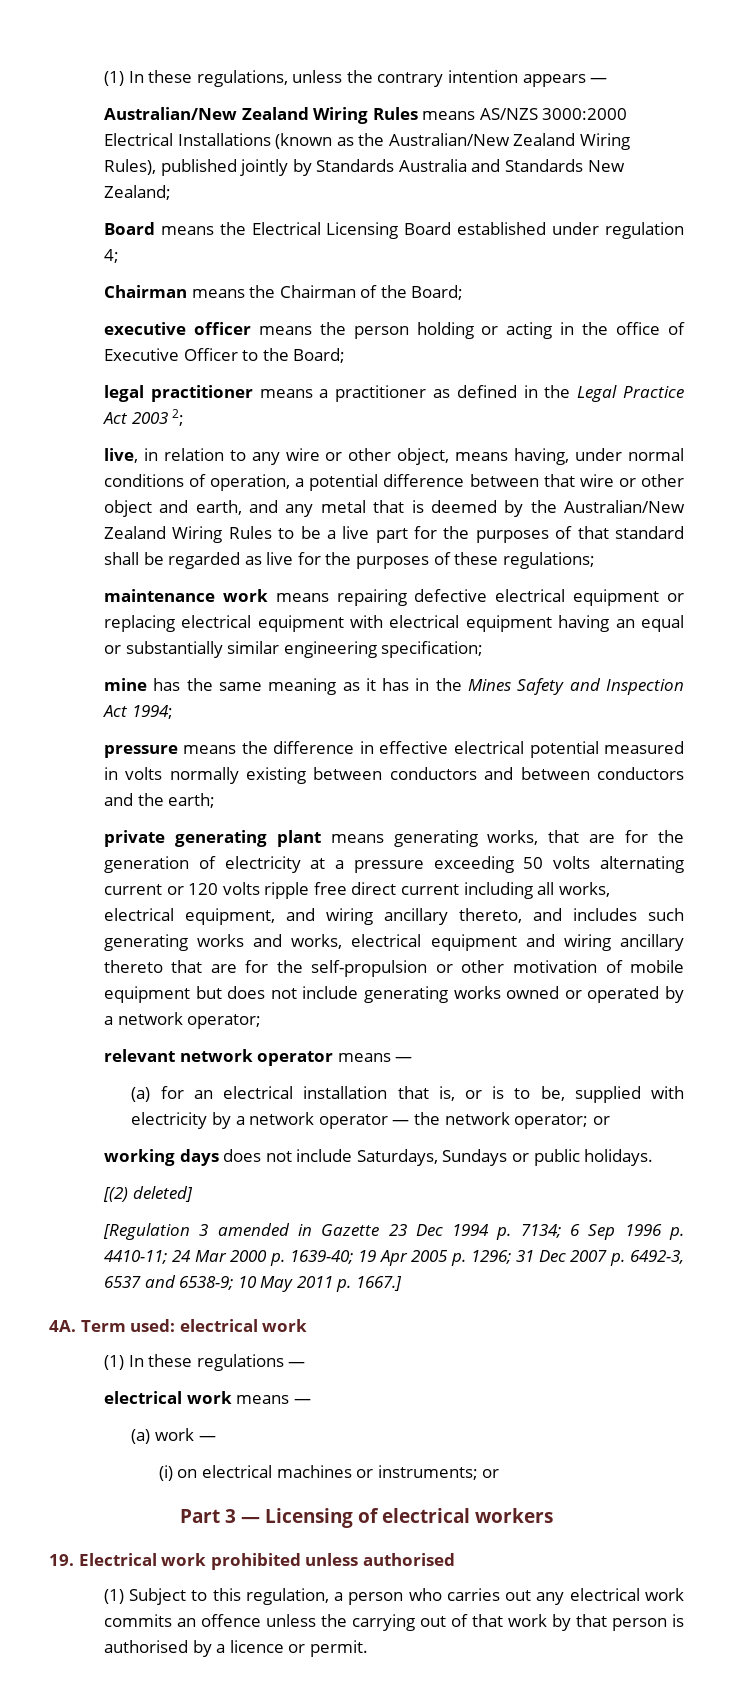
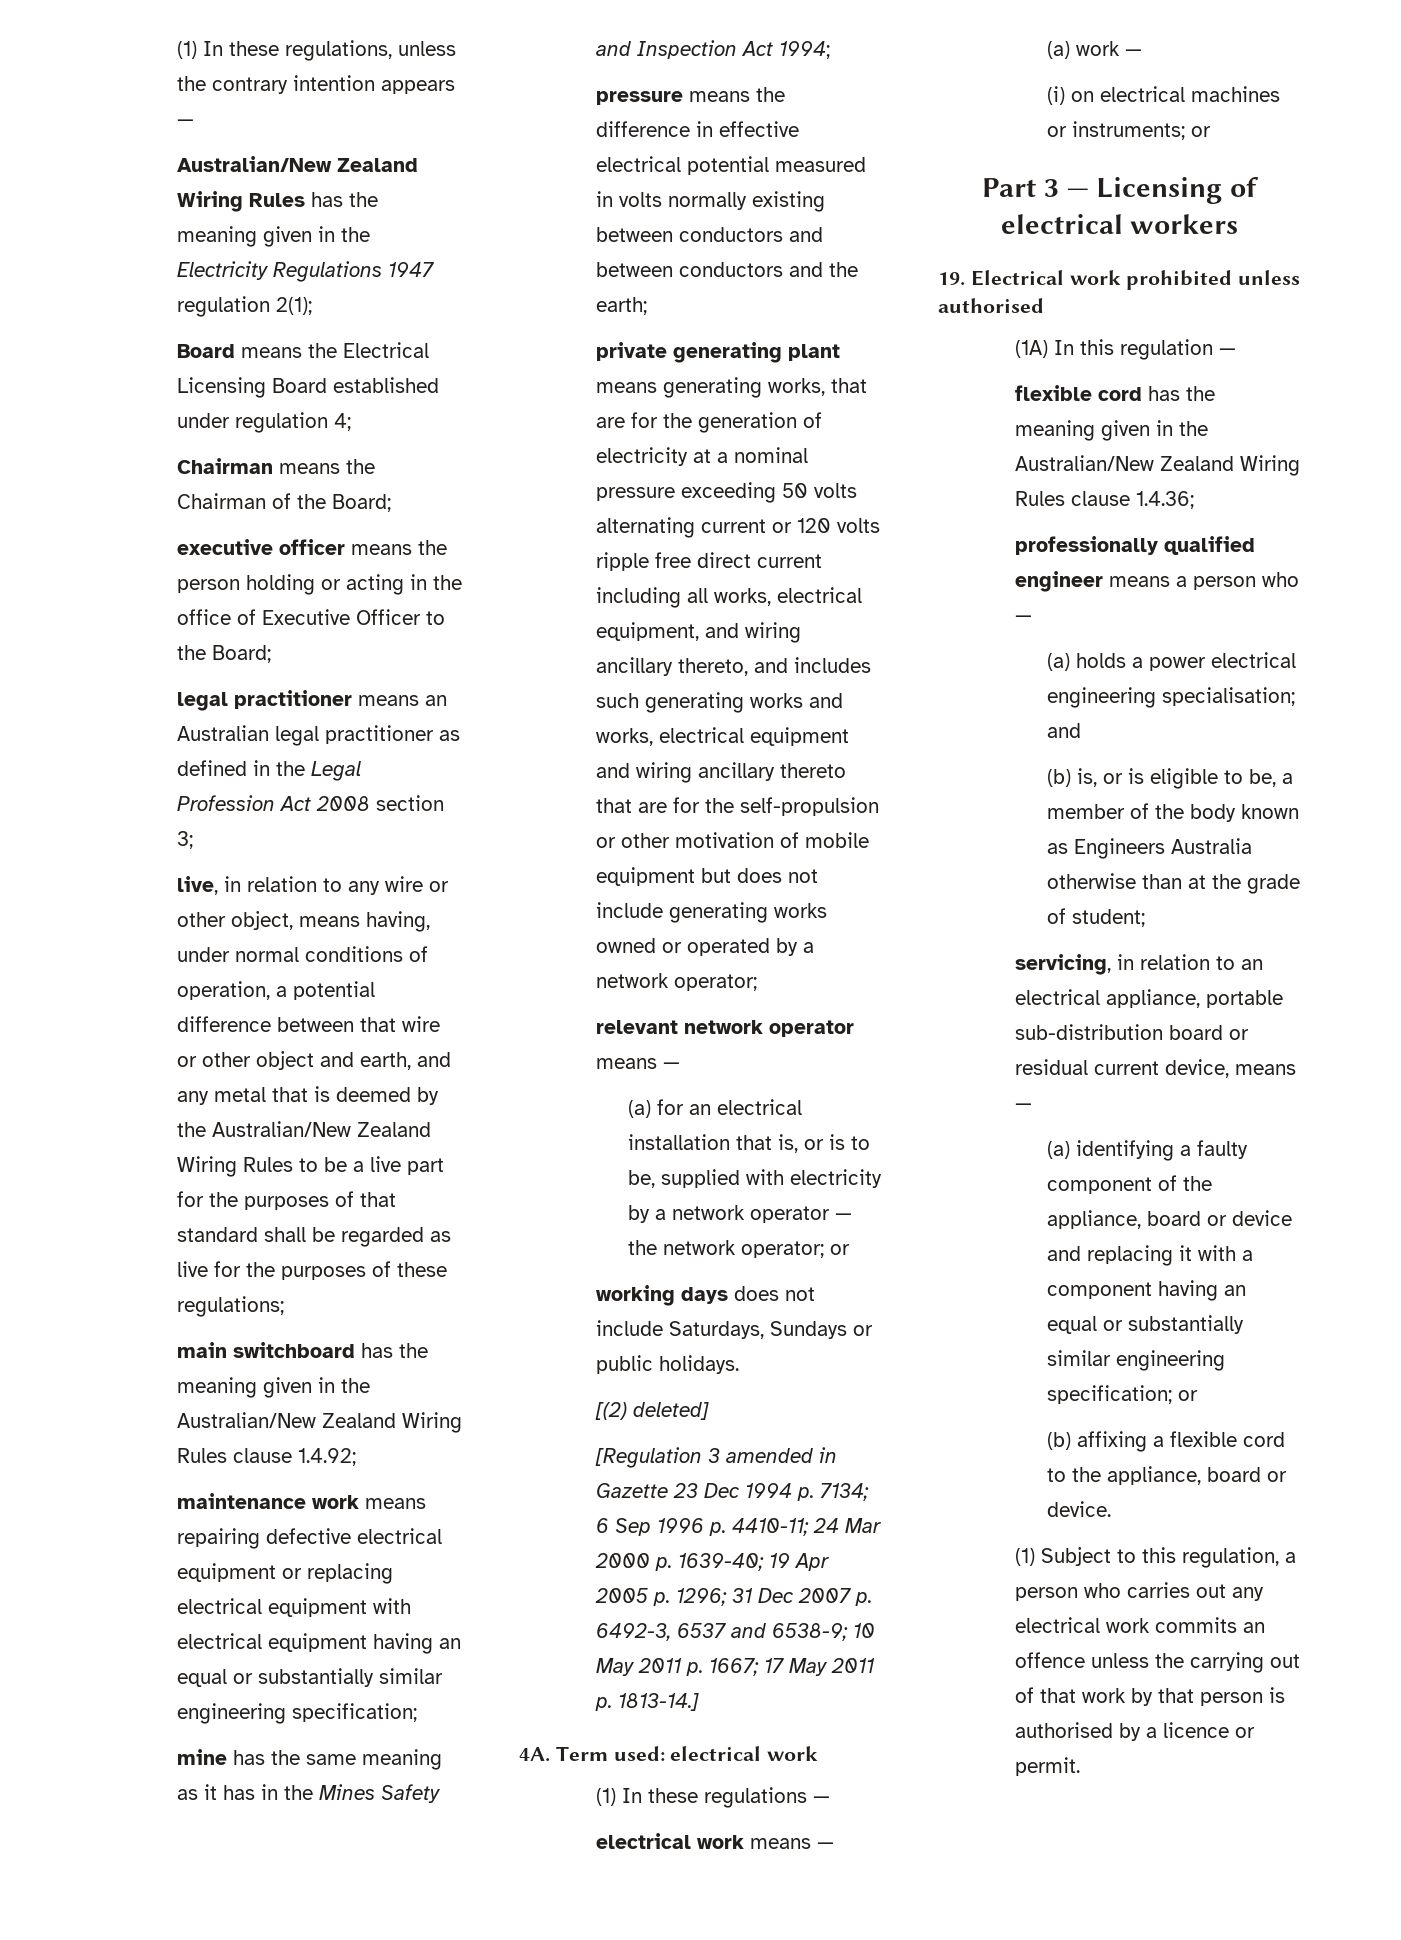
- Australian/New Zealand Wiring Rules means AS/NZS 3000:2000 Electrical Installations (known as the Australian/New Zealand Wiring Rules), published jointly by Standards Australia and Standards New Zealand;
+ Australian/New Zealand Wiring Rules has the meaning given in the Electricity Regulations 1947 regulation 2(1);
- legal practitioner means a practitioner as defined in the Legal Practice Act 2003 2;
+ legal practitioner means an Australian legal practitioner as defined in the Legal Profession Act 2008 section 3;
+ main switchboard has the meaning given in the Australian/New Zealand Wiring Rules clause 1.4.92;
- private generating plant means generating works, that are for the generation of electricity at a pressure exceeding 50 volts alternating current or 120 volts ripple free direct current including all works, electrical equipment, and wiring ancillary thereto, and includes such generating works and works, electrical equipment and wiring ancillary thereto that are for the self-propulsion or other motivation of mobile equipment but does not include generating works owned or operated by a network operator;
+ private generating plant means generating works, that are for the generation of electricity at a nominal pressure exceeding 50 volts alternating current or 120 volts ripple free direct current including all works, electrical equipment, and wiring ancillary thereto, and includes such generating works and works, electrical equipment and wiring ancillary thereto that are for the self-propulsion or other motivation of mobile equipment but does not include generating works owned or operated by a network operator;
- [Regulation 3 amended in Gazette 23 Dec 1994 p. 7134; 6 Sep 1996 p. 4410-11; 24 Mar 2000 p. 1639-40; 19 Apr 2005 p. 1296; 31 Dec 2007 p. 6492-3, 6537 and 6538-9; 10 May 2011 p. 1667.]
+ [Regulation 3 amended in Gazette 23 Dec 1994 p. 7134; 6 Sep 1996 p. 4410-11; 24 Mar 2000 p. 1639-40; 19 Apr 2005 p. 1296; 31 Dec 2007 p. 6492-3, 6537 and 6538-9; 10 May 2011 p. 1667; 17 May 2011 p. 1813-14.]
+ (1A) In this regulation —
+ flexible cord has the meaning given in the Australian/New Zealand Wiring Rules clause 1.4.36;
+ professionally qualified engineer means a person who —
+ (a) holds a power electrical engineering specialisation; and
+ (b) is, or is eligible to be, a member of the body known as Engineers Australia otherwise than at the grade of student;
+ servicing, in relation to an electrical appliance, portable sub-distribution board or residual current device, means —
+ (a) identifying a faulty component of the appliance, board or device and replacing it with a component having an equal or substantially similar engineering specification; or
+ (b) affixing a flexible cord to the appliance, board or device.

